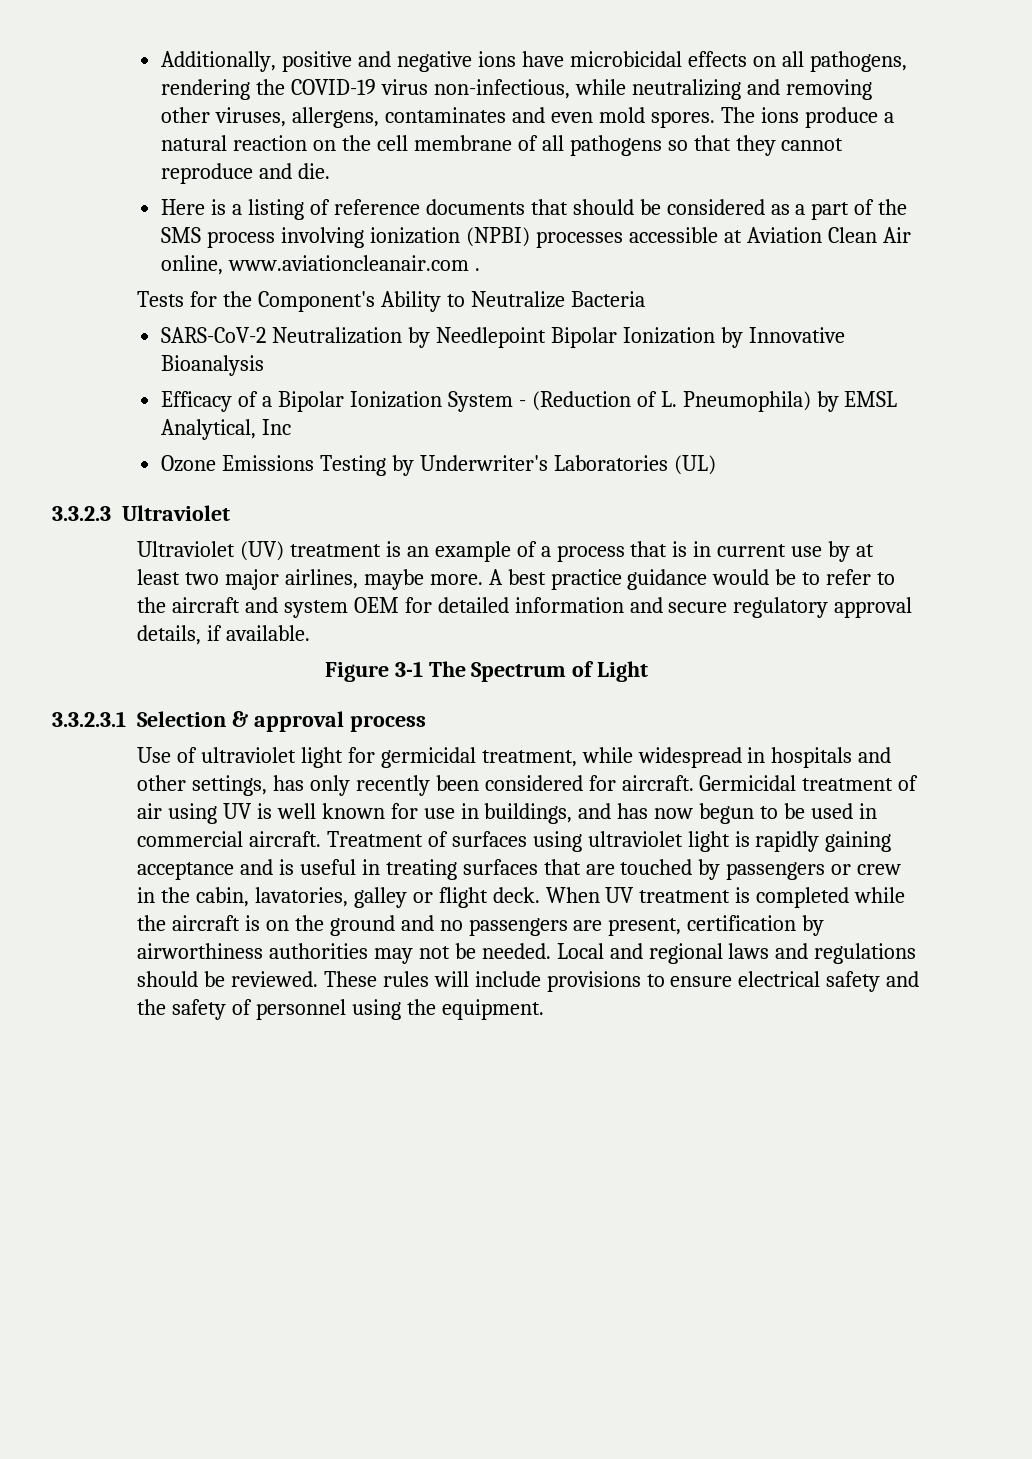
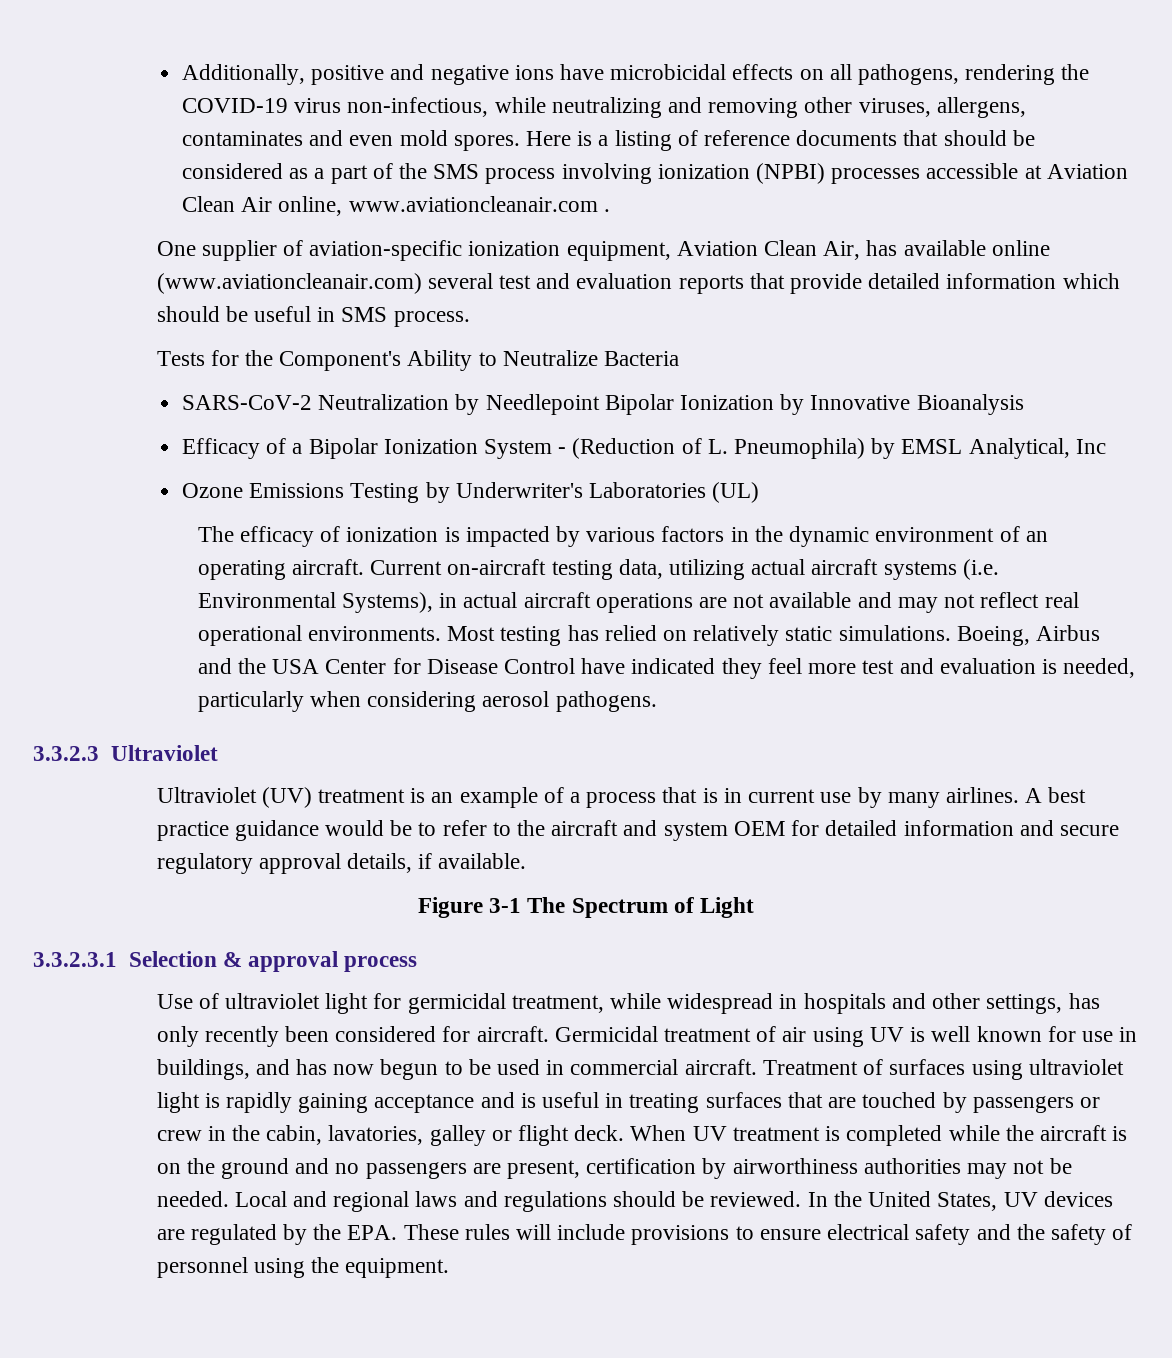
- Additionally, positive and negative ions have microbicidal effects on all pathogens, rendering the COVID-19 virus non-infectious, while neutralizing and removing other viruses, allergens, contaminates and even mold spores. The ions produce a natural reaction on the cell membrane of all pathogens so that they cannot reproduce and die.
- Here is a listing of reference documents that should be considered as a part of the SMS process involving ionization (NPBI) processes accessible at Aviation Clean Air online, www.aviationcleanair.com .
+ Additionally, positive and negative ions have microbicidal effects on all pathogens, rendering the COVID-19 virus non-infectious, while neutralizing and removing other viruses, allergens, contaminates and even mold spores. Here is a listing of reference documents that should be considered as a part of the SMS process involving ionization (NPBI) processes accessible at Aviation Clean Air online, www.aviationcleanair.com .
+ One supplier of aviation-specific ionization equipment, Aviation Clean Air, has available online (www.aviationcleanair.com) several test and evaluation reports that provide detailed information which should be useful in SMS process.
+ The efficacy of ionization is impacted by various factors in the dynamic environment of an operating aircraft. Current on-aircraft testing data, utilizing actual aircraft systems (i.e. Environmental Systems), in actual aircraft operations are not available and may not reflect real operational environments. Most testing has relied on relatively static simulations. Boeing, Airbus and the USA Center for Disease Control have indicated they feel more test and evaluation is needed, particularly when considering aerosol pathogens.
- Ultraviolet (UV) treatment is an example of a process that is in current use by at least two major airlines, maybe more.
+ Ultraviolet (UV) treatment is an example of a process that is in current use by many airlines.
- These rules will include provisions to ensure electrical safety and the safety of personnel using the equipment.
+ In the United States, UV devices are regulated by the EPA. These rules will include provisions to ensure electrical safety and the safety of personnel using the equipment.

